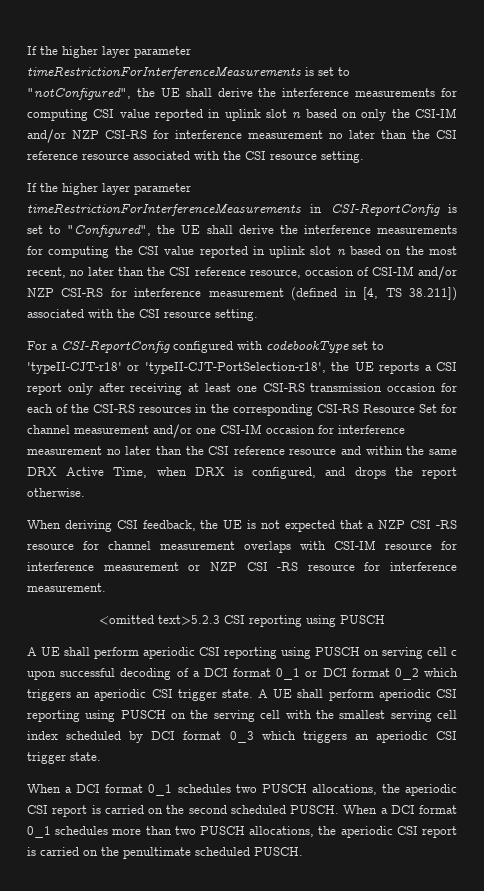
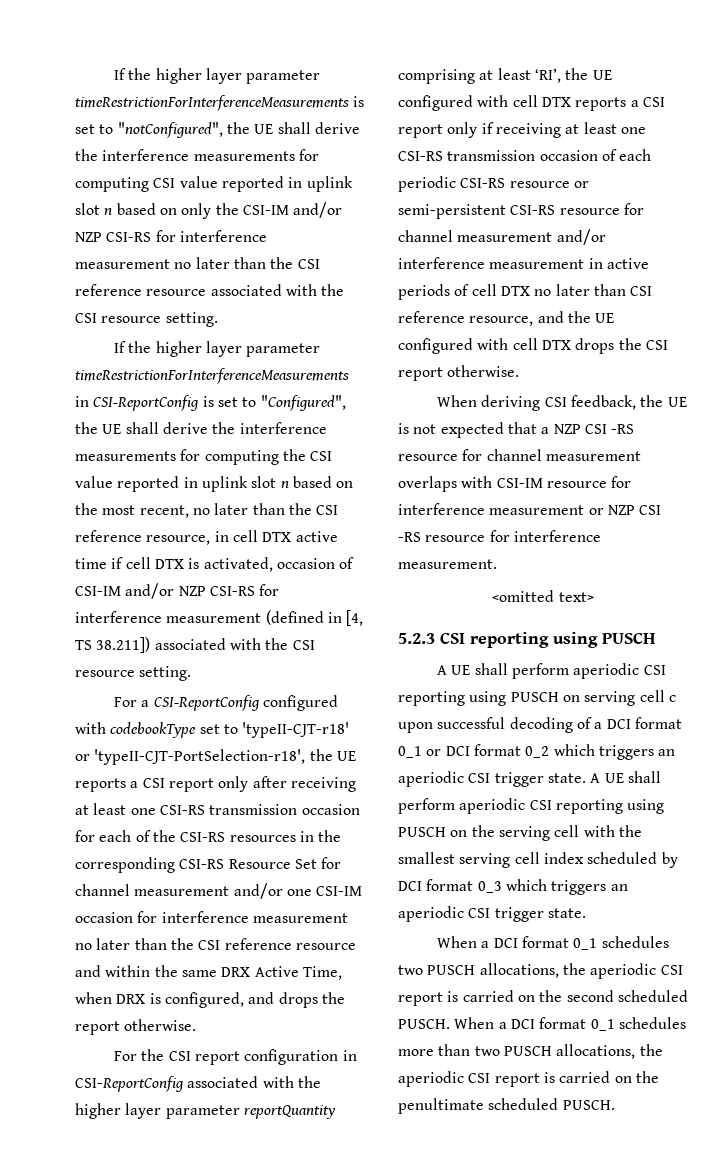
- If the higher layer parameter timeRestrictionForInterferenceMeasurements in CSI-ReportConfig is set to "Configured", the UE shall derive the interference measurements for computing the CSI value reported in uplink slot n based on the most recent, no later than the CSI reference resource, occasion of CSI-IM and/or NZP CSI-RS for interference measurement (defined in [4, TS 38.211]) associated with the CSI resource setting.
+ If the higher layer parameter timeRestrictionForInterferenceMeasurements in CSI-ReportConfig is set to "Configured", the UE shall derive the interference measurements for computing the CSI value reported in uplink slot n based on the most recent, no later than the CSI reference resource, in cell DTX active time if cell DTX is activated, occasion of CSI-IM and/or NZP CSI-RS for interference measurement (defined in [4, TS 38.211]) associated with the CSI resource setting.
+ For the CSI report configuration in CSI-ReportConfig associated with the higher layer parameter reportQuantity comprising at least ‘RI’, the UE configured with cell DTX reports a CSI report only if receiving at least one CSI-RS transmission occasion of each periodic CSI-RS resource or semi-persistent CSI-RS resource for channel measurement and/or interference measurement in active periods of cell DTX no later than CSI reference resource, and the UE configured with cell DTX drops the CSI report otherwise.
- <omitted text>5.2.3 CSI reporting using PUSCH
+ <omitted text>
+ 5.2.3 CSI reporting using PUSCH

